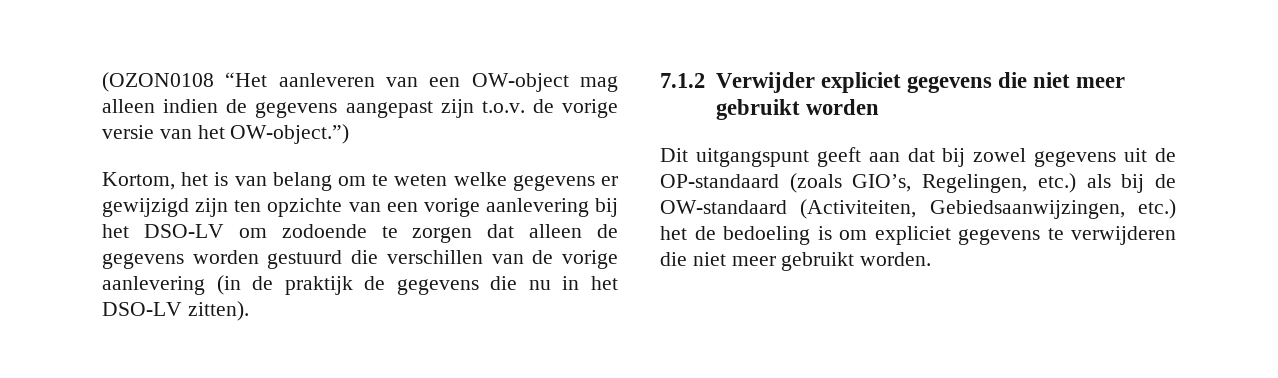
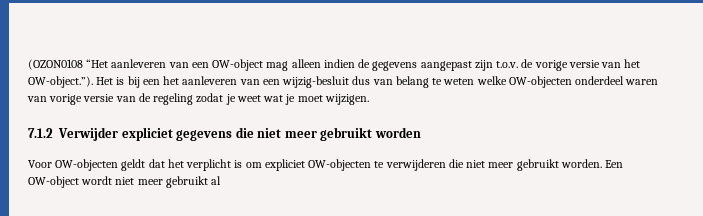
- (OZON0108 “Het aanleveren van een OW-object mag alleen indien de gegevens aangepast zijn t.o.v. de vorige versie van het OW-object.”)
- Kortom, het is van belang om te weten welke gegevens er gewijzigd zijn ten opzichte van een vorige aanlevering bij het DSO-LV om zodoende te zorgen dat alleen de gegevens worden gestuurd die verschillen van de vorige aanlevering (in de praktijk de gegevens die nu in het DSO-LV zitten).
+ (OZON0108 “Het aanleveren van een OW-object mag alleen indien de gegevens aangepast zijn t.o.v. de vorige versie van het OW-object.”). Het is bij een het aanleveren van een wijzig-besluit dus van belang te weten welke OW-objecten onderdeel waren van vorige versie van de regeling zodat je weet wat je moet wijzigen.
- Dit uitgangspunt geeft aan dat bij zowel gegevens uit de OP-standaard (zoals GIO’s, Regelingen, etc.) als bij de OW-standaard (Activiteiten, Gebiedsaanwijzingen, etc.) het de bedoeling is om expliciet gegevens te verwijderen die niet meer gebruikt worden.
+ Voor OW-objecten geldt dat het verplicht is om expliciet OW-objecten te verwijderen die niet meer gebruikt worden.
+ Een OW-object wordt niet meer gebruikt al

